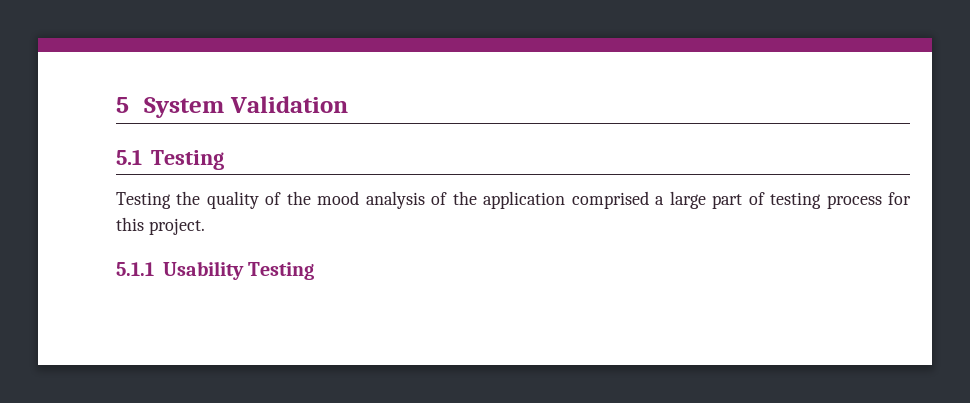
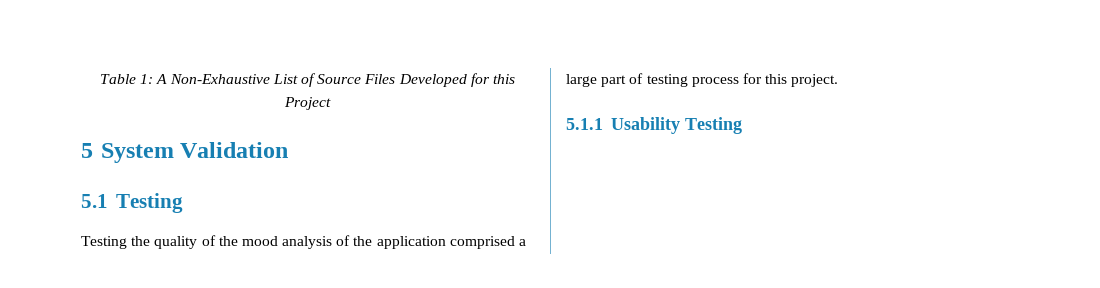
+ Table 1: A Non-Exhaustive List of Source Files Developed for this Project

